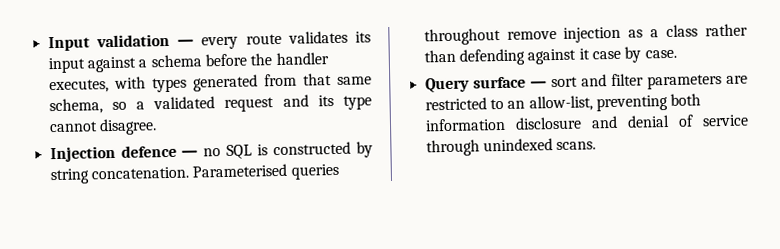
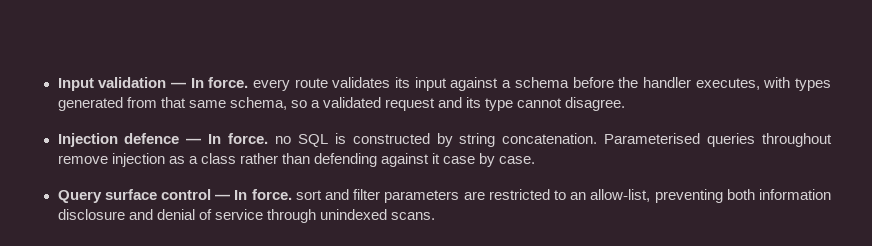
- Input validation — every route validates its input against a schema before the handler executes, with types generated from that same schema, so a validated request and its type cannot disagree.
+ Input validation — In force. every route validates its input against a schema before the handler executes, with types generated from that same schema, so a validated request and its type cannot disagree.
- Injection defence — no SQL is constructed by string concatenation.
+ Injection defence — In force. no SQL is constructed by string concatenation.
- Query surface — sort and filter parameters are restricted to an allow-list, preventing both information disclosure and denial of service through unindexed scans.
+ Query surface control — In force. sort and filter parameters are restricted to an allow-list, preventing both information disclosure and denial of service through unindexed scans.

